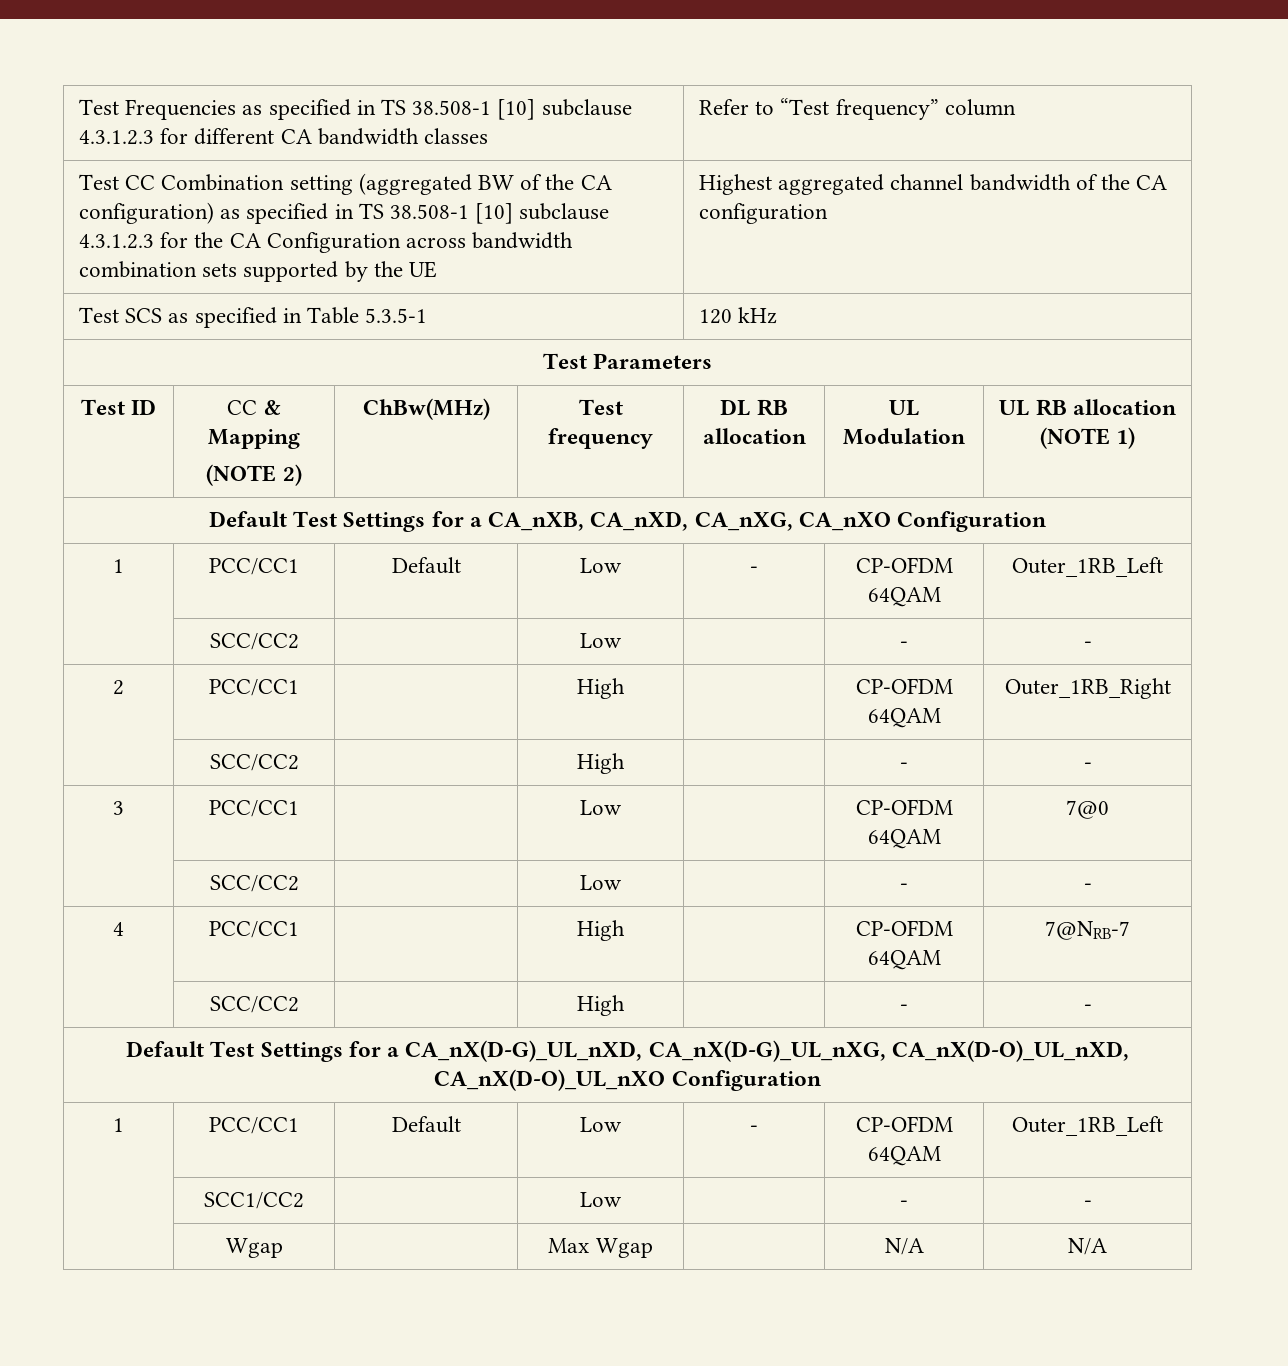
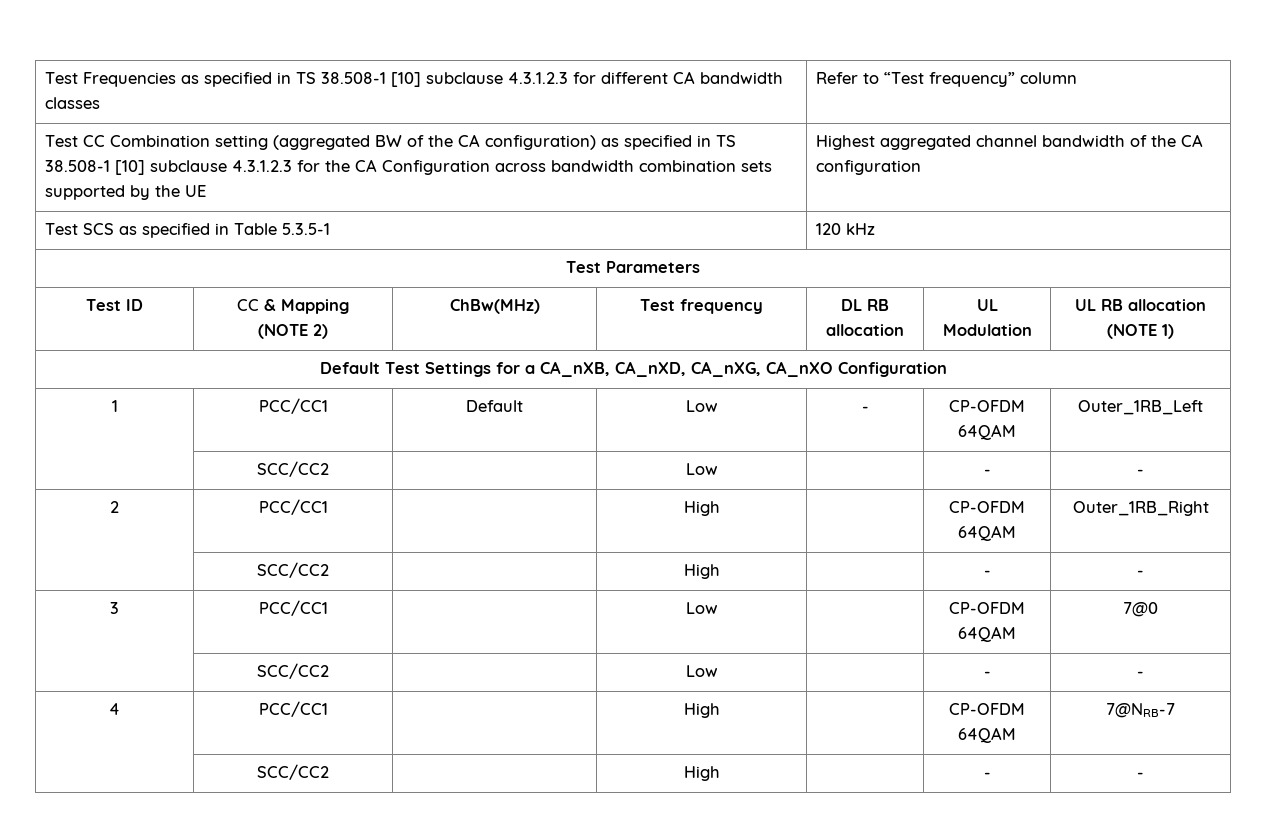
- Default Test Settings for a CA_nX(D-G)_UL_nXD, CA_nX(D-G)_UL_nXG, CA_nX(D-O)_UL_nXD, CA_nX(D-O)_UL_nXO Configuration
- 1 | PCC/CC1 | Default | Low | - | CP-OFDM 64QAM | Outer_1RB_Left
- | SCC1/CC2 | | Low | | - | -
- | Wgap | | Max Wgap | | N/A | N/A

